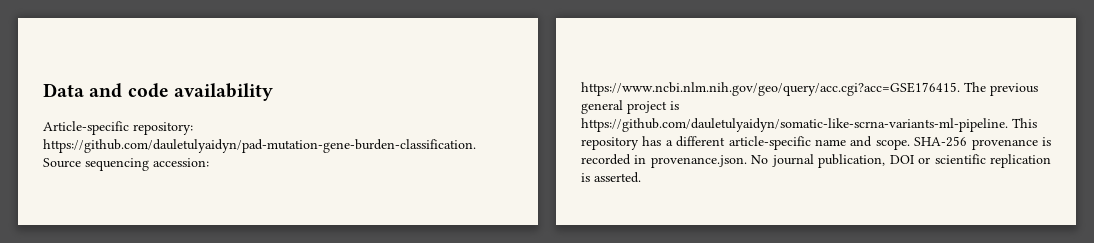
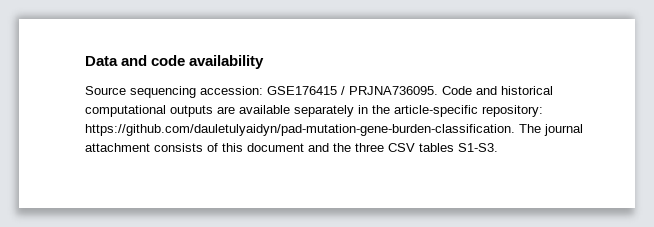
- Article-specific repository: https://github.com/dauletulyaidyn/pad-mutation-gene-burden-classification. Source sequencing accession: https://www.ncbi.nlm.nih.gov/geo/query/acc.cgi?acc=GSE176415. The previous general project is https://github.com/dauletulyaidyn/somatic-like-scrna-variants-ml-pipeline. This repository has a different article-specific name and scope. SHA-256 provenance is recorded in provenance.json. No journal publication, DOI or scientific replication is asserted.
+ Source sequencing accession: GSE176415 / PRJNA736095. Code and historical computational outputs are available separately in the article-specific repository: https://github.com/dauletulyaidyn/pad-mutation-gene-burden-classification. The journal attachment consists of this document and the three CSV tables S1-S3.

